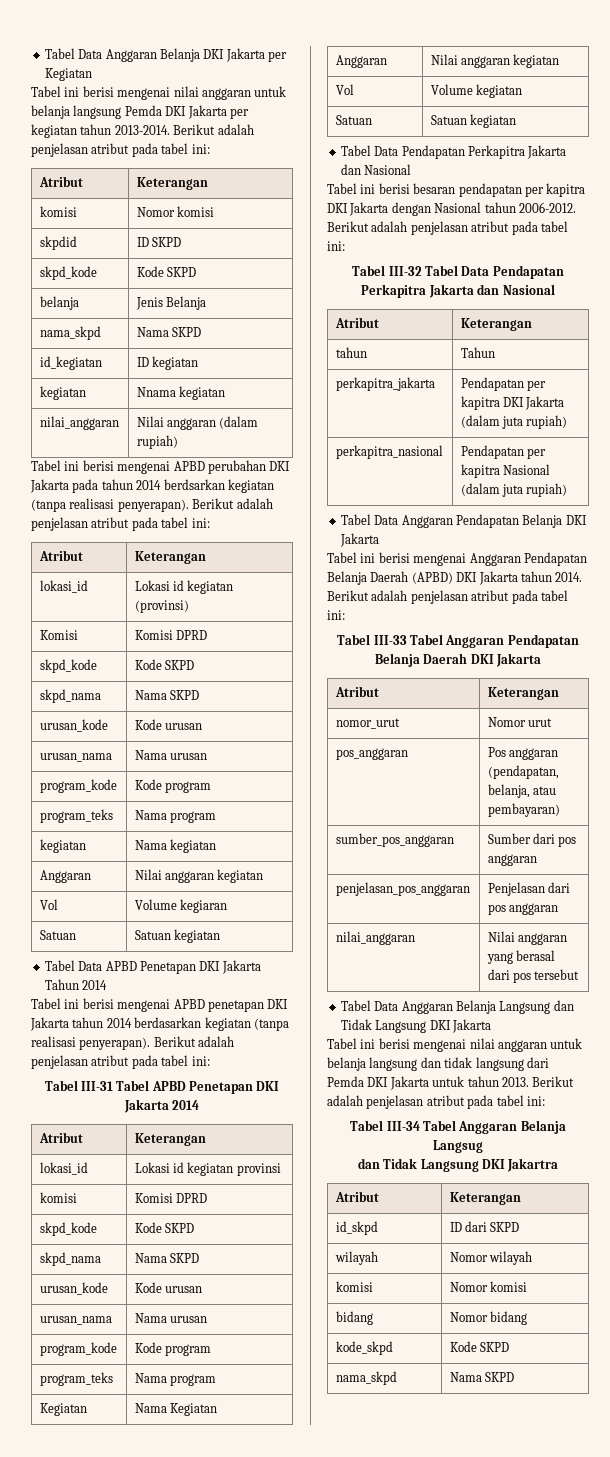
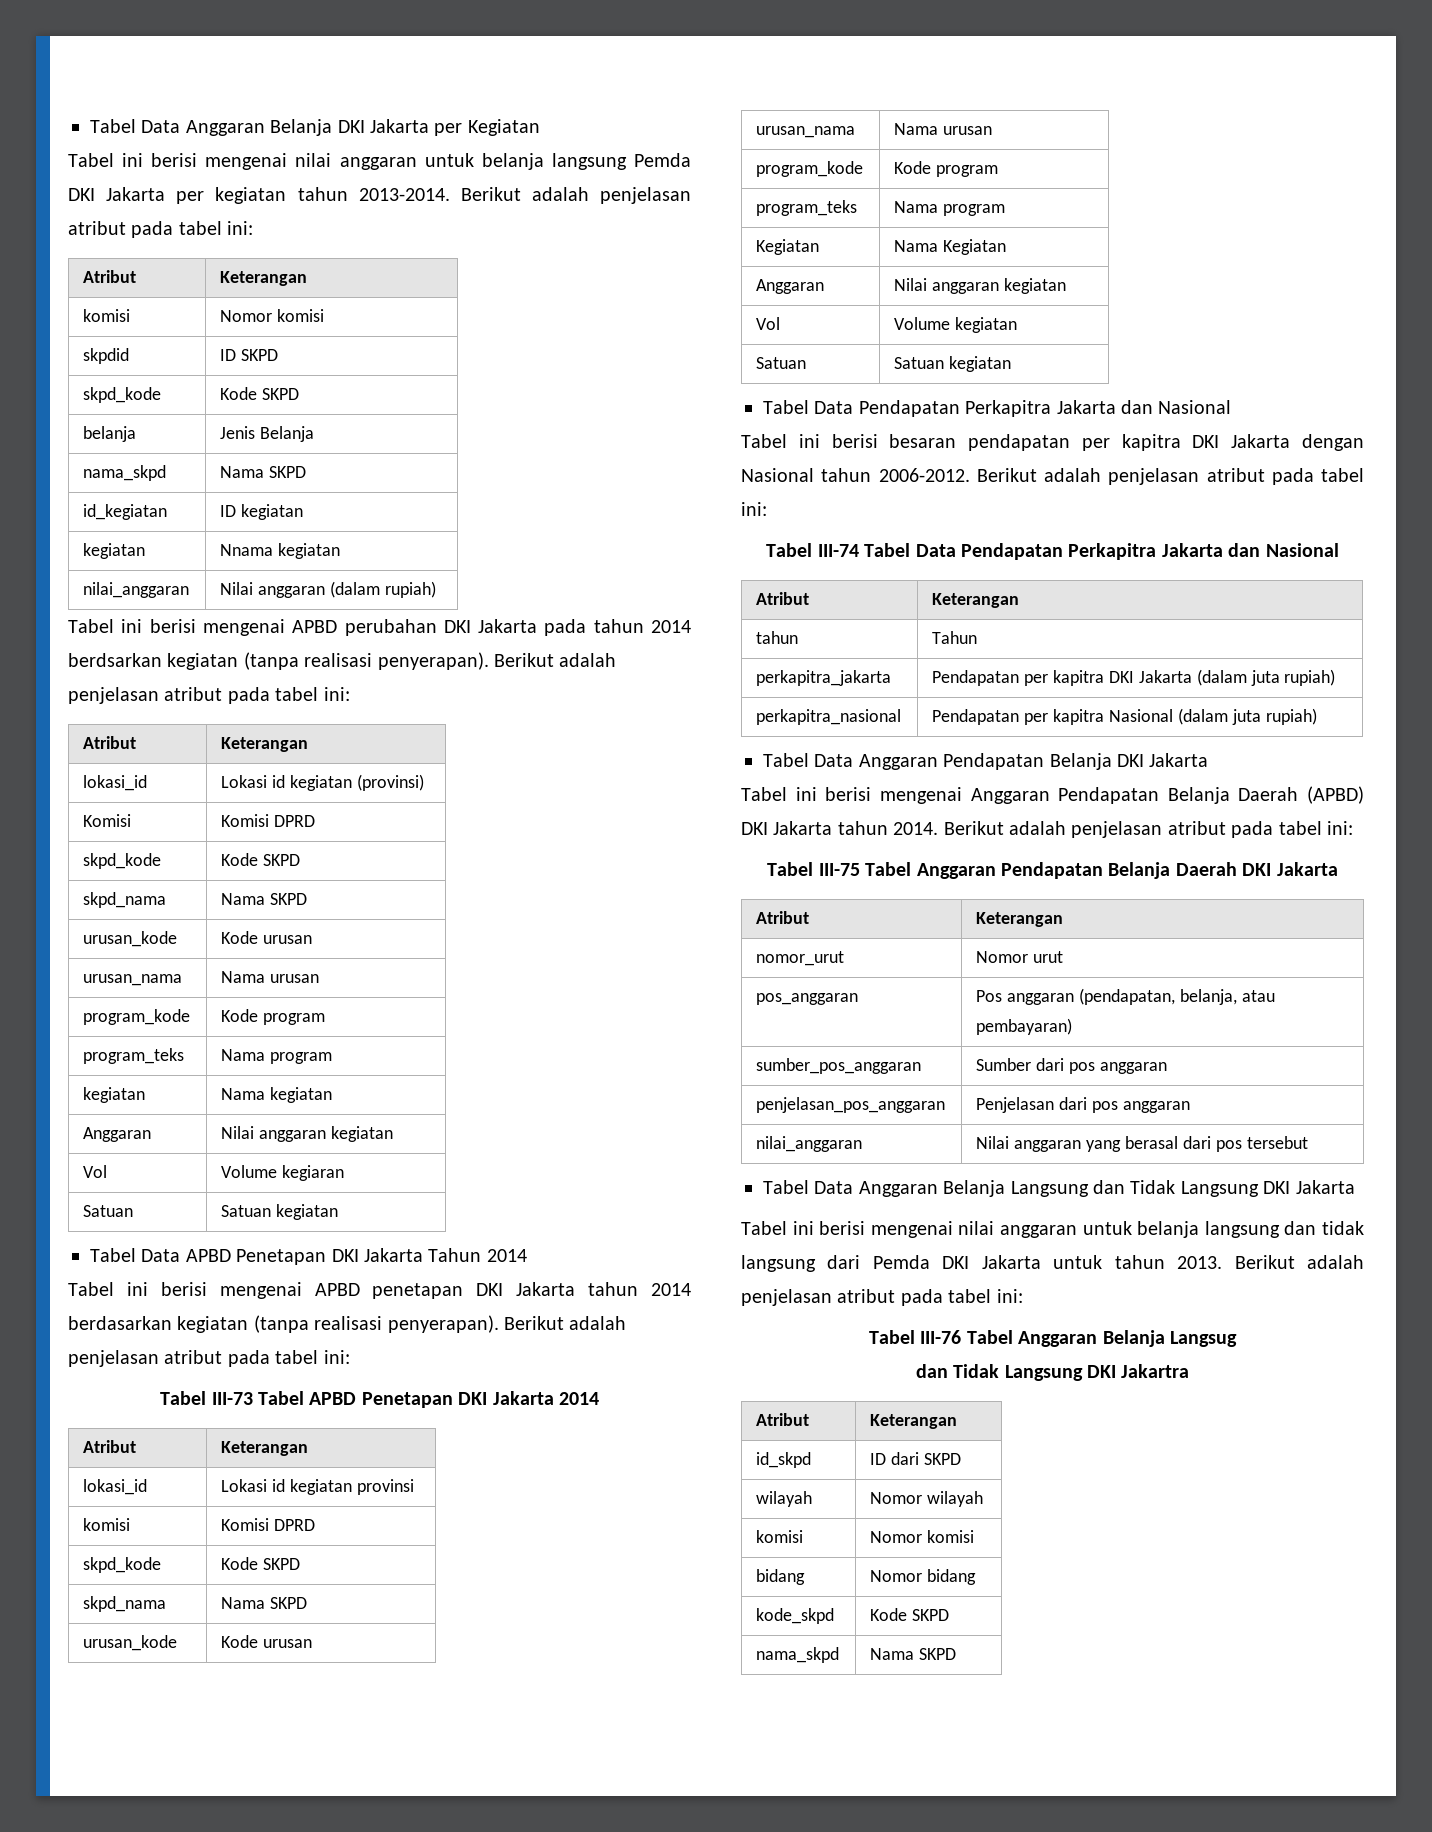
- Tabel III-31 Tabel APBD Penetapan DKI Jakarta 2014
+ Tabel III-73 Tabel APBD Penetapan DKI Jakarta 2014
- Tabel III-32 Tabel Data Pendapatan Perkapitra Jakarta dan Nasional
+ Tabel III-74 Tabel Data Pendapatan Perkapitra Jakarta dan Nasional
- Tabel III-33 Tabel Anggaran Pendapatan Belanja Daerah DKI Jakarta
+ Tabel III-75 Tabel Anggaran Pendapatan Belanja Daerah DKI Jakarta
- Tabel III-34 Tabel Anggaran Belanja Langsug
+ Tabel III-76 Tabel Anggaran Belanja Langsug

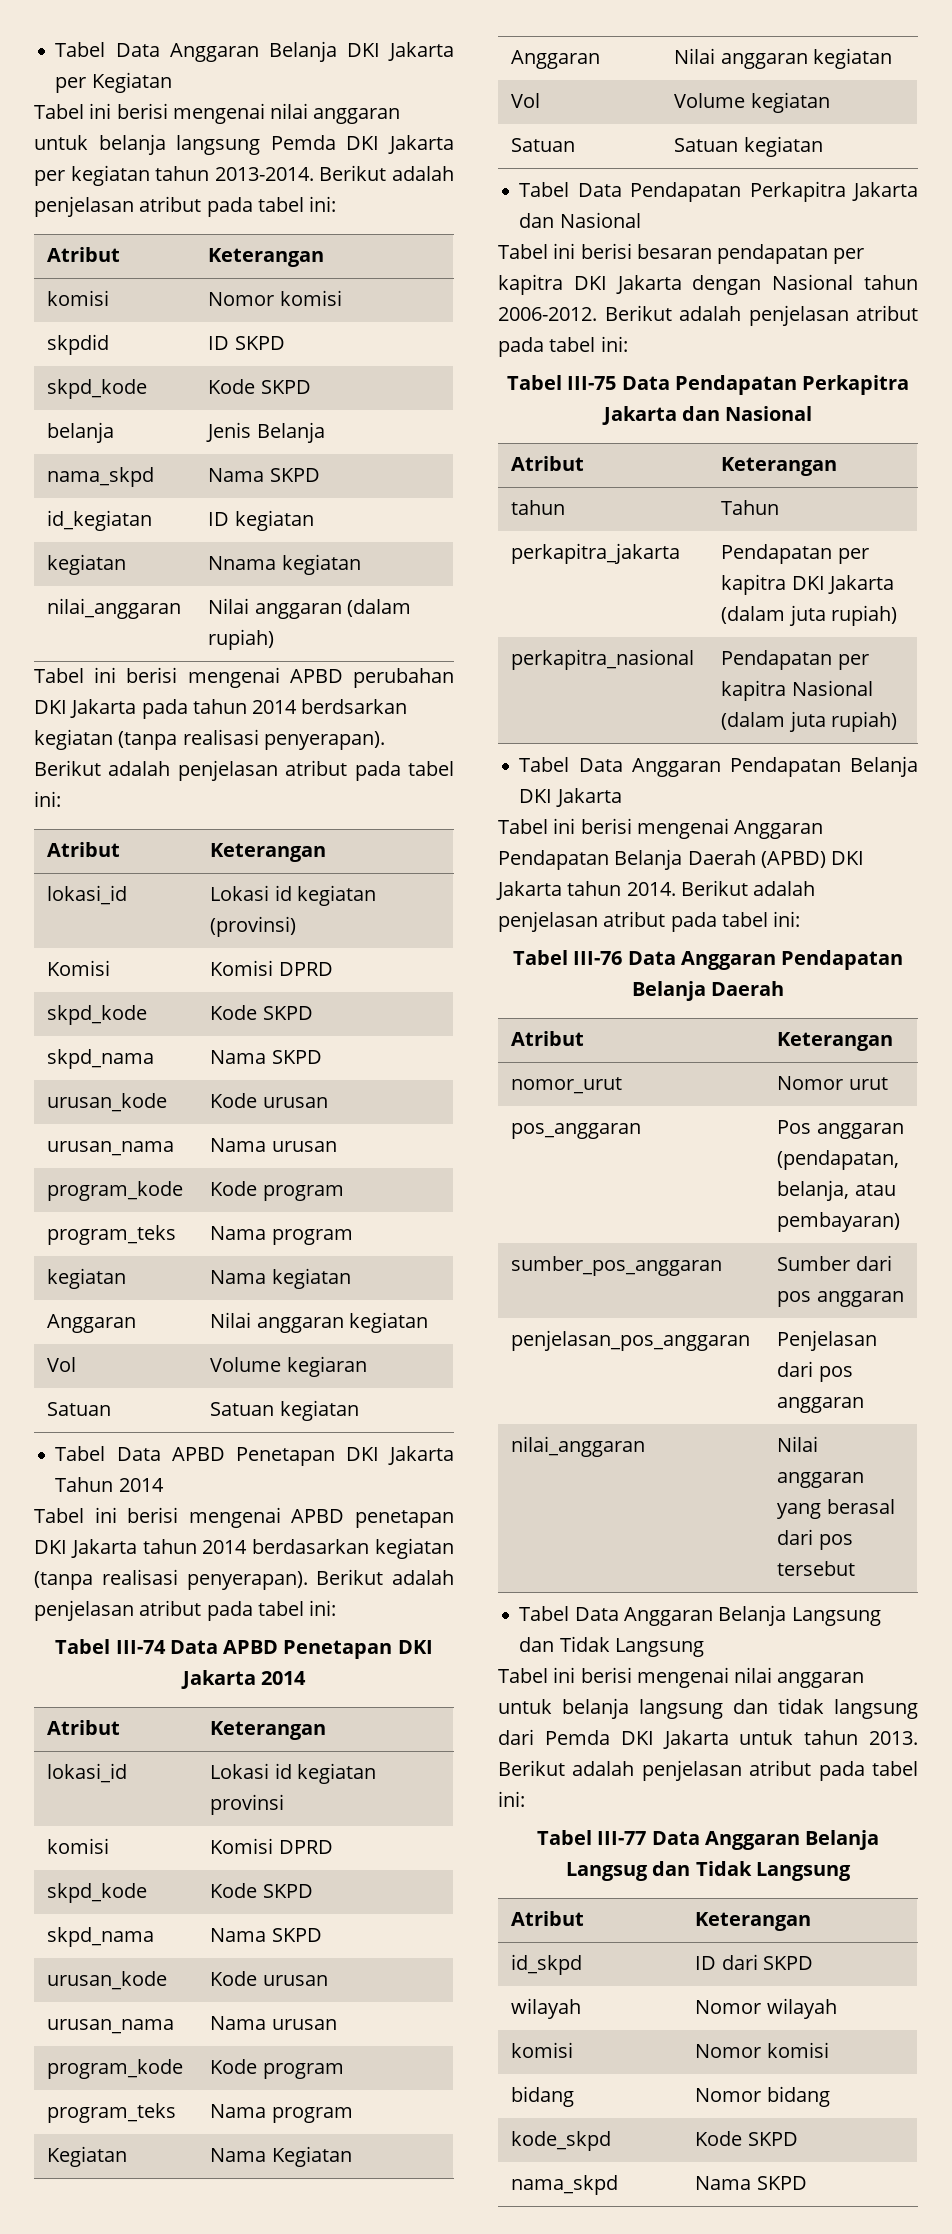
- Tabel III-73 Tabel APBD Penetapan DKI Jakarta 2014
+ Tabel III-74 Data APBD Penetapan DKI Jakarta 2014
- Tabel III-74 Tabel Data Pendapatan Perkapitra Jakarta dan Nasional
+ Tabel III-75 Data Pendapatan Perkapitra Jakarta dan Nasional
- Tabel III-75 Tabel Anggaran Pendapatan Belanja Daerah DKI Jakarta
+ Tabel III-76 Data Anggaran Pendapatan Belanja Daerah
- Tabel Data Anggaran Belanja Langsung dan Tidak Langsung DKI Jakarta
+ Tabel Data Anggaran Belanja Langsung dan Tidak Langsung
- Tabel III-76 Tabel Anggaran Belanja Langsug
- dan Tidak Langsung DKI Jakartra
+ Tabel III-77 Data Anggaran Belanja Langsug dan Tidak Langsung

